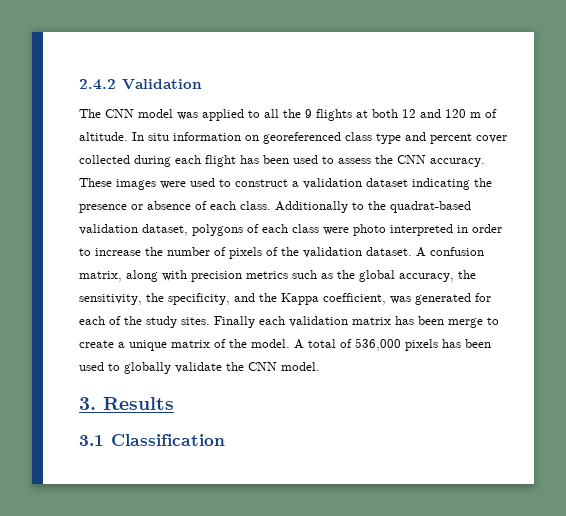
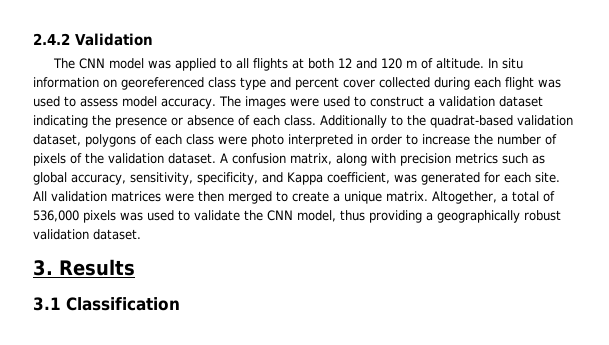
- The CNN model was applied to all the 9 flights at both 12 and 120 m of altitude.
+ The CNN model was applied to all flights at both 12 and 120 m of altitude.
- In situ information on georeferenced class type and percent cover collected during each flight has been used to assess the CNN accuracy. These images were used to construct a validation dataset indicating the presence or absence of each class.
+ In situ information on georeferenced class type and percent cover collected during each flight was used to assess model accuracy. The images were used to construct a validation dataset indicating the presence or absence of each class.
- A confusion matrix, along with precision metrics such as the global accuracy, the sensitivity, the specificity, and the Kappa coefficient, was generated for each of the study sites. Finally each validation matrix has been merge to create a unique matrix of the model. A total of 536,000 pixels has been used to globally validate the CNN model.
+ A confusion matrix, along with precision metrics such as global accuracy, sensitivity, specificity, and Kappa coefficient, was generated for each site. All validation matrices were then merged to create a unique matrix. Altogether, a total of 536,000 pixels was used to validate the CNN model, thus providing a geographically robust validation dataset.

